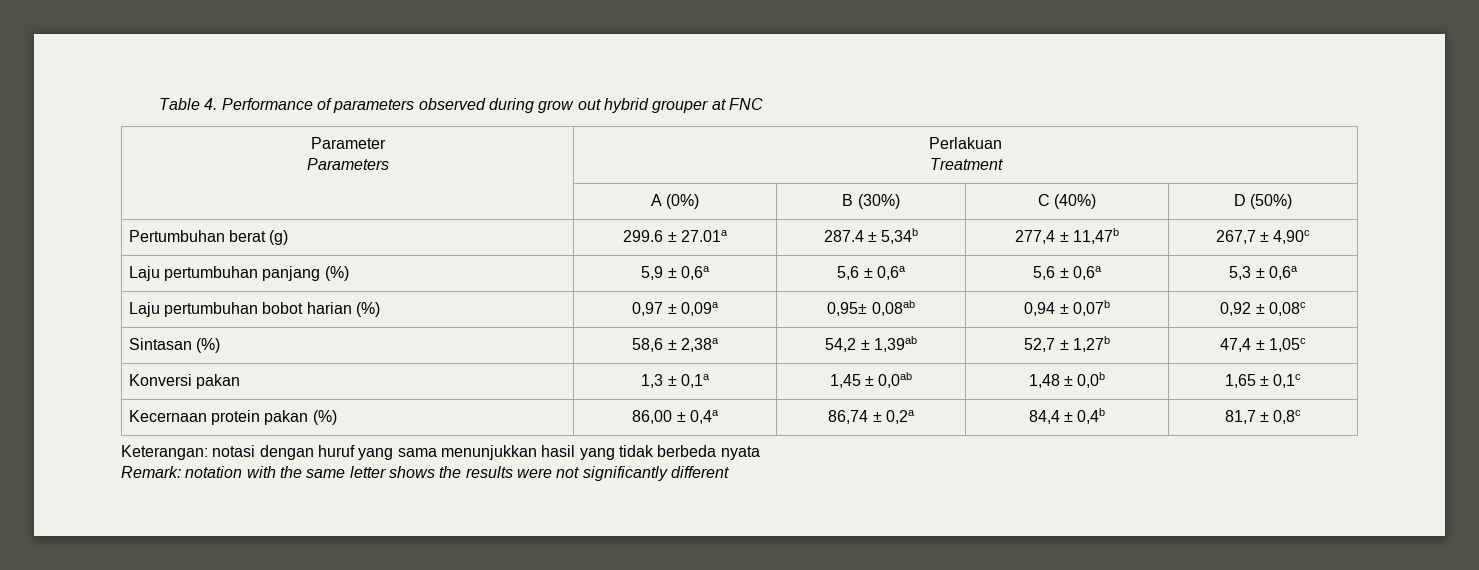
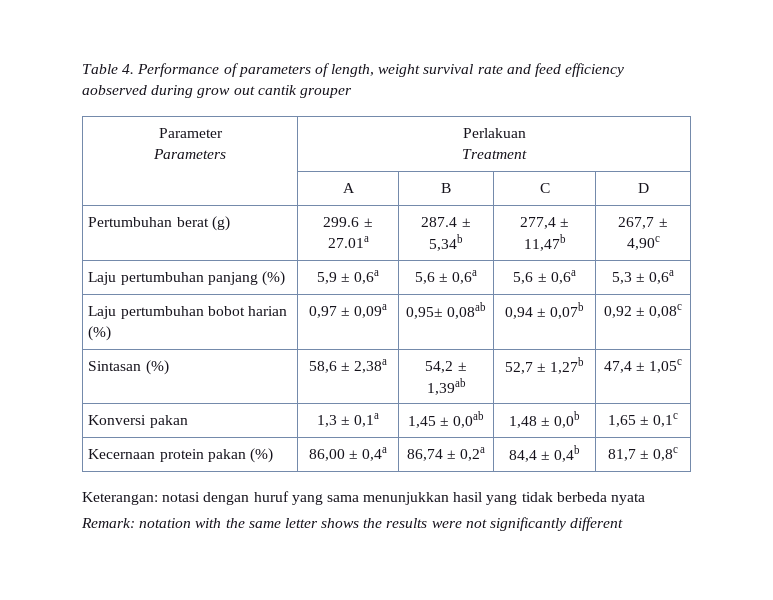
- Table 4. Performance of parameters observed during grow out hybrid grouper at FNC
+ Table 4. Performance of parameters of length, weight survival rate and feed efficiency aobserved during grow out cantik grouper
- | A (0%) | B (30%) | C (40%) | D (50%)
+ | A | B | C | D

